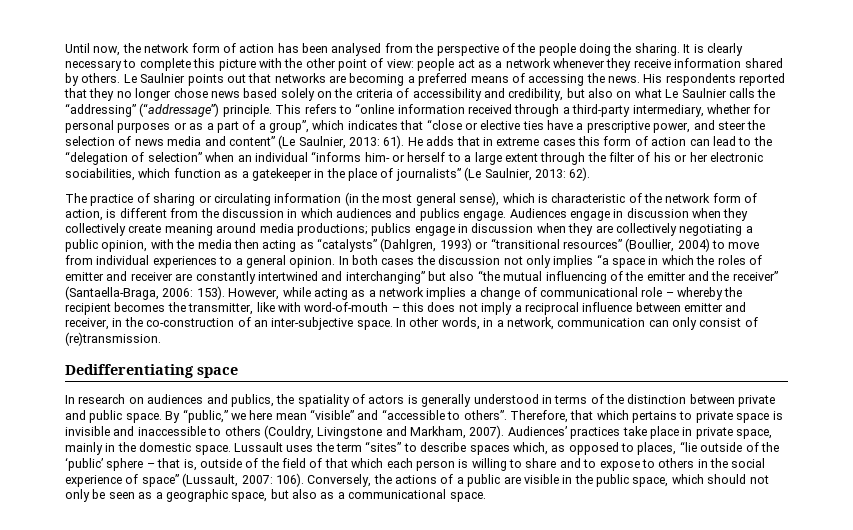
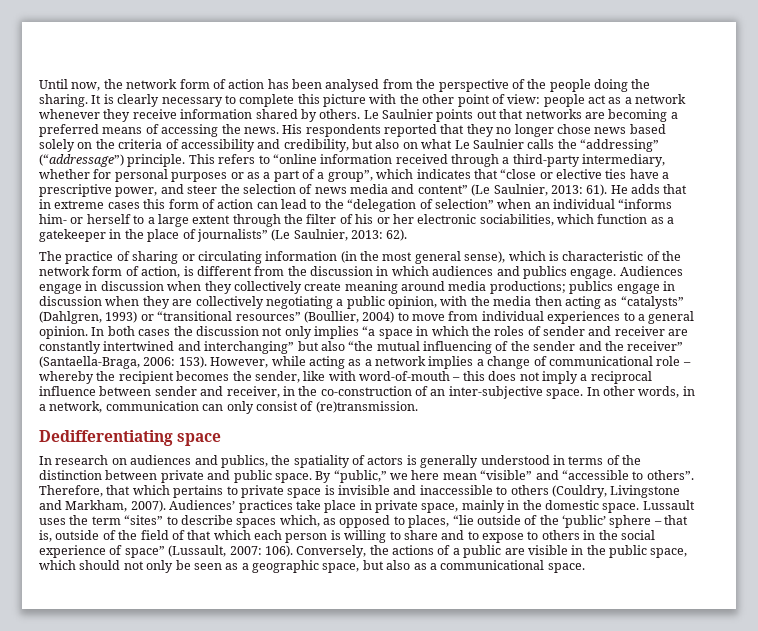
- In both cases the discussion not only implies “a space in which the roles of emitter and receiver are constantly intertwined and interchanging” but also “the mutual influencing of the emitter and the receiver” (Santaella-Braga, 2006: 153).
+ In both cases the discussion not only implies “a space in which the roles of sender and receiver are constantly intertwined and interchanging” but also “the mutual influencing of the sender and the receiver” (Santaella-Braga, 2006: 153).
- However, while acting as a network implies a change of communicational role – whereby the recipient becomes the transmitter, like with word-of-mouth – this does not imply a reciprocal influence between emitter and receiver, in the co-construction of an inter-subjective space.
+ However, while acting as a network implies a change of communicational role – whereby the recipient becomes the sender, like with word-of-mouth – this does not imply a reciprocal influence between sender and receiver, in the co-construction of an inter-subjective space.

